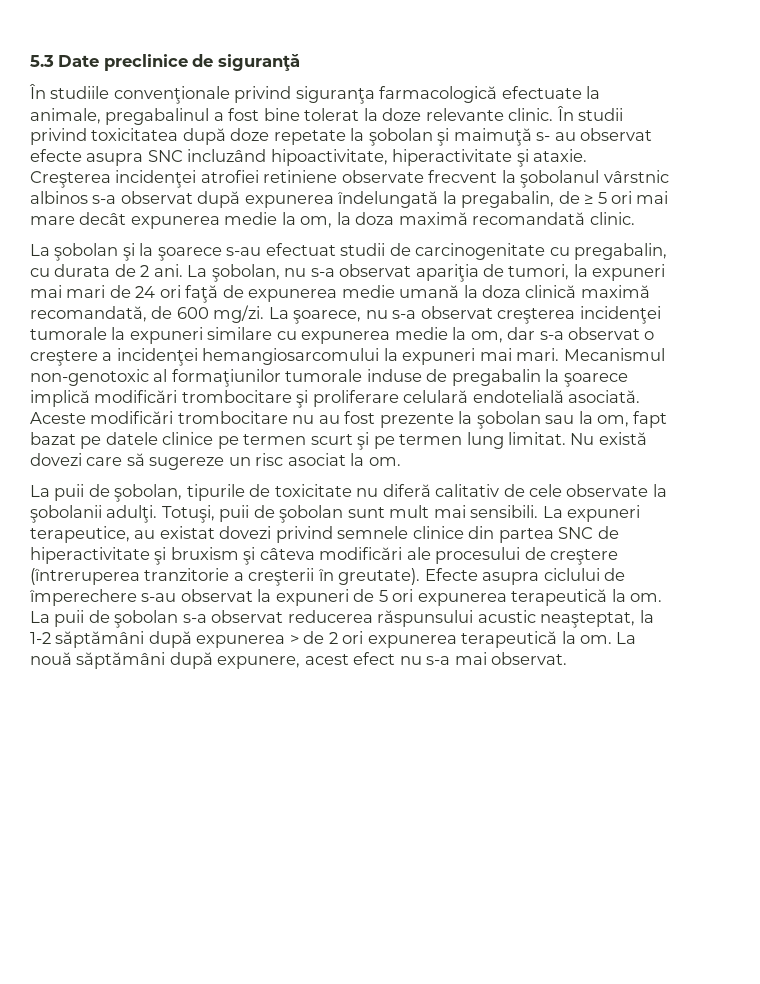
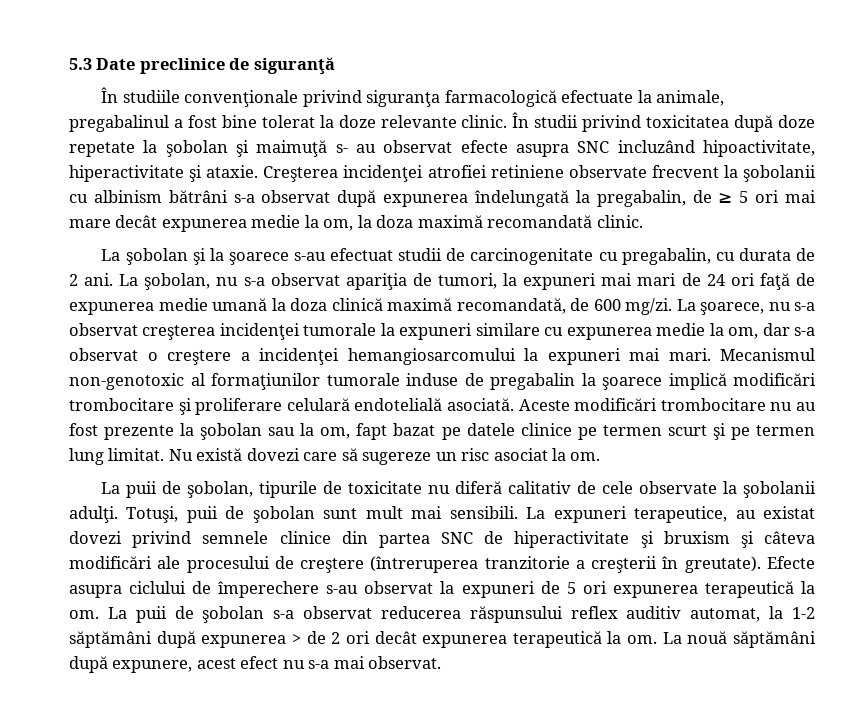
- Creşterea incidenţei atrofiei retiniene observate frecvent la şobolanul vârstnic albinos s-a observat după expunerea îndelungată la pregabalin, de ≥ 5 ori mai mare decât expunerea medie la om, la doza maximă recomandată clinic.
+ Creşterea incidenţei atrofiei retiniene observate frecvent la şobolanii cu albinism bătrâni s-a observat după expunerea îndelungată la pregabalin, de ≥ 5 ori mai mare decât expunerea medie la om, la doza maximă recomandată clinic.
- La puii de şobolan s-a observat reducerea răspunsului acustic neaşteptat, la 1-2 săptămâni după expunerea > de 2 ori expunerea terapeutică la om.
+ La puii de şobolan s-a observat reducerea răspunsului reflex auditiv automat, la 1-2 săptămâni după expunerea > de 2 ori decât expunerea terapeutică la om.

